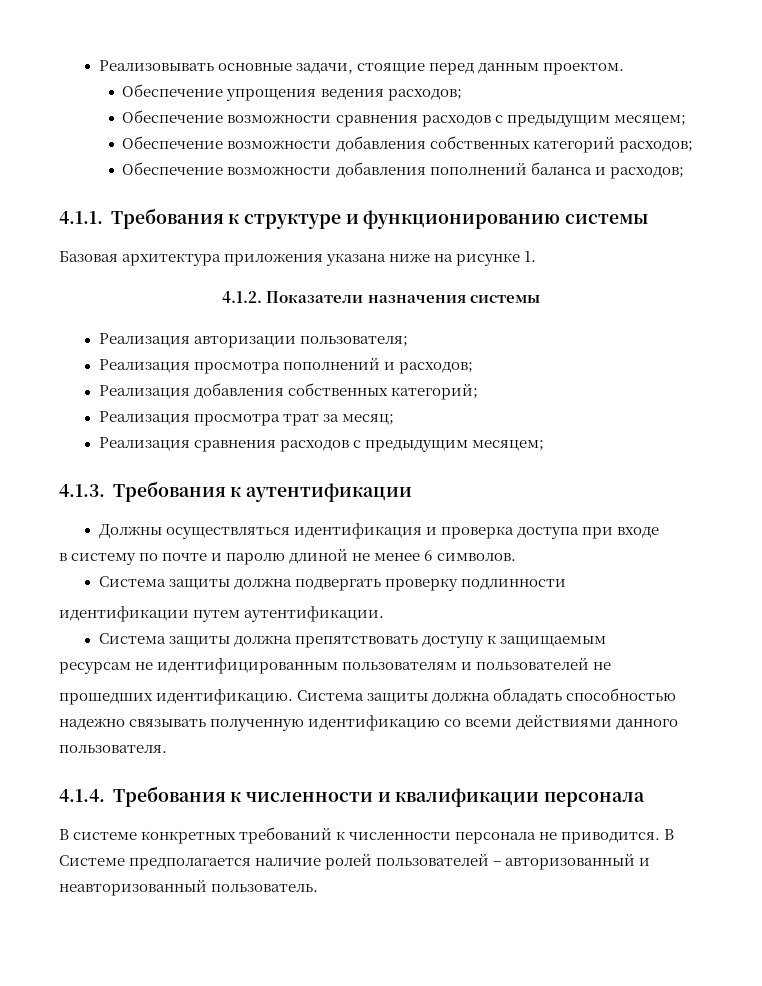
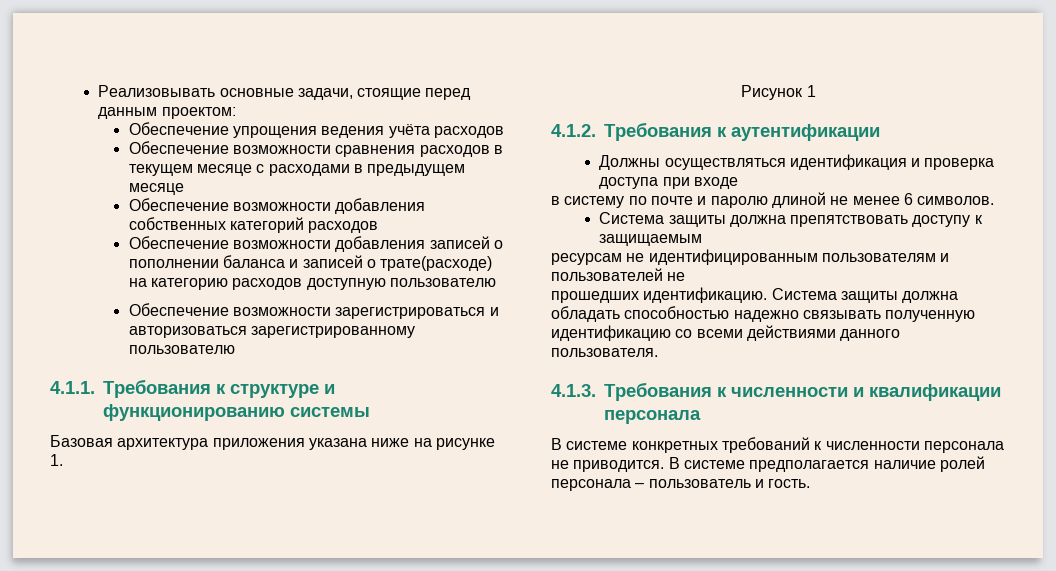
- Реализовывать основные задачи, стоящие перед данным проектом.
+ Реализовывать основные задачи, стоящие перед данным проектом:
- Обеспечение упрощения ведения расходов;
+ Обеспечение упрощения ведения учёта расходов
- Обеспечение возможности сравнения расходов с предыдущим месяцем;
+ Обеспечение возможности сравнения расходов в текущем месяце с расходами в предыдущем месяце
- Обеспечение возможности добавления собственных категорий расходов;
- Обеспечение возможности добавления пополнений баланса и расходов;
+ Обеспечение возможности добавления собственных категорий расходов
+ Обеспечение возможности добавления записей о пополнении баланса и записей о трате(расходе) на категорию расходов доступную пользователю
+ Обеспечение возможности зарегистрироваться и авторизоваться зарегистрированному пользователю
- 4.1.2. Показатели назначения системы
- Реализация авторизации пользователя;
- Реализация просмотра пополнений и расходов;
- Реализация добавления собственных категорий;
- Реализация просмотра трат за месяц;
- Реализация сравнения расходов с предыдущим месяцем;
- 4.1.3. Требования к аутентификации
+ Рисунок 1
+ 4.1.2. Требования к аутентификации
- Система защиты должна подвергать проверку подлинности
- идентификации путем аутентификации.
- 4.1.4. Требования к численности и квалификации персонала
+ 4.1.3. Требования к численности и квалификации персонала
- В Системе предполагается наличие ролей пользователей – авторизованный и неавторизованный пользователь.
+ В системе предполагается наличие ролей персонала – пользователь и гость.

